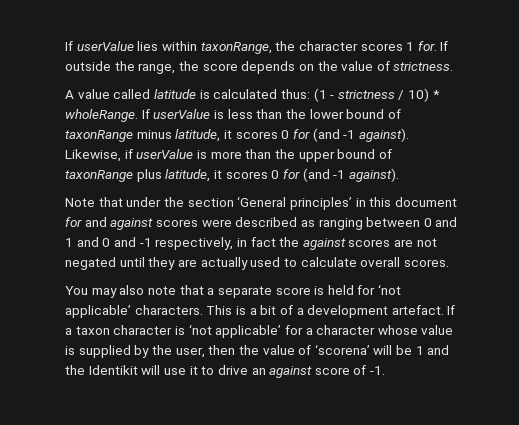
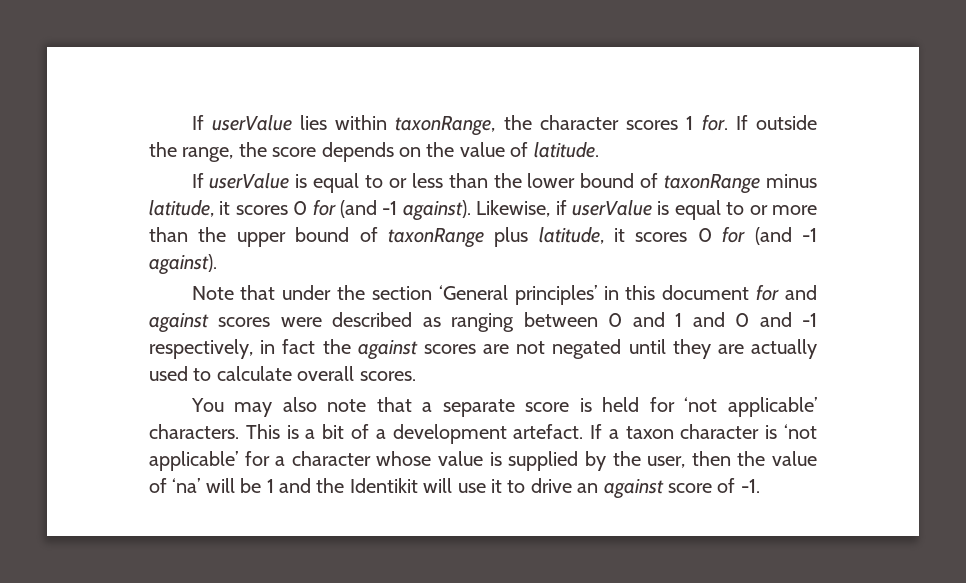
- If outside the range, the score depends on the value of strictness.
- A value called latitude is calculated thus: (1 - strictness / 10) * wholeRange. If userValue is less than the lower bound of taxonRange minus latitude, it scores 0 for (and -1 against).
+ If outside the range, the score depends on the value of latitude.
+ If userValue is equal to or less than the lower bound of taxonRange minus latitude, it scores 0 for (and -1 against).
- Likewise, if userValue is more than the upper bound of taxonRange plus latitude, it scores 0 for (and -1 against).
+ Likewise, if userValue is equal to or more than the upper bound of taxonRange plus latitude, it scores 0 for (and -1 against).
- If a taxon character is ‘not applicable’ for a character whose value is supplied by the user, then the value of ‘scorena’ will be 1 and the Identikit will use it to drive an against score of -1.
+ If a taxon character is ‘not applicable’ for a character whose value is supplied by the user, then the value of ‘na’ will be 1 and the Identikit will use it to drive an against score of -1.

